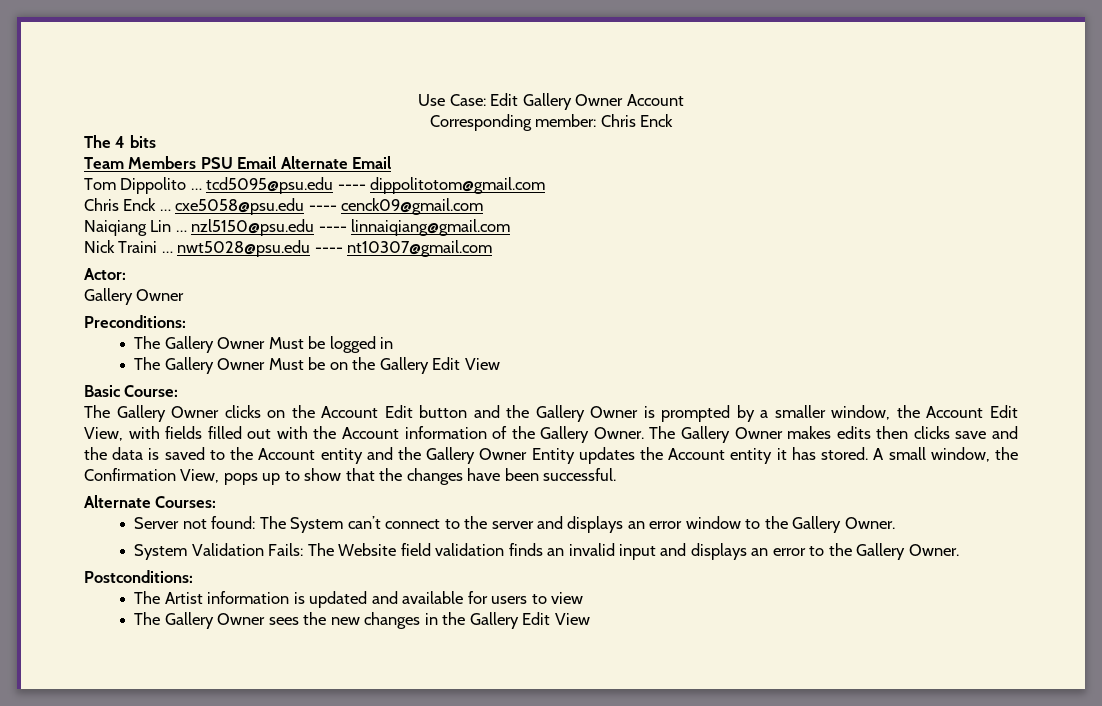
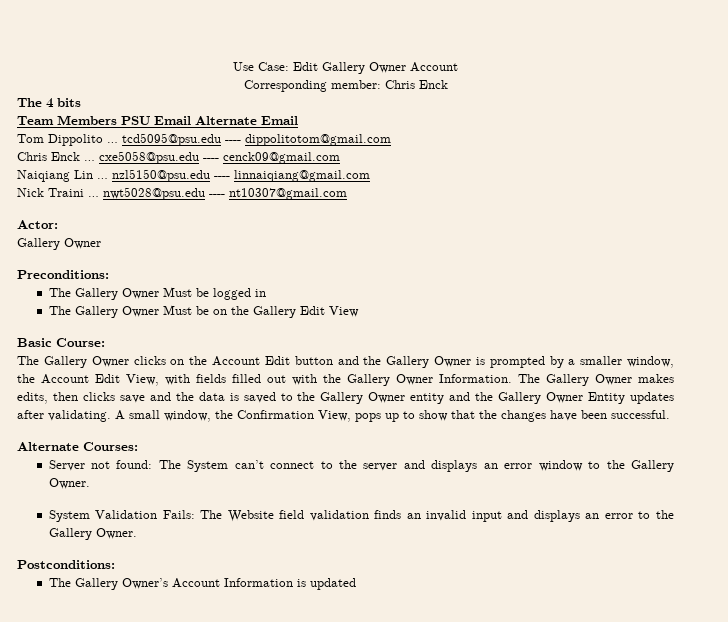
- The Gallery Owner clicks on the Account Edit button and the Gallery Owner is prompted by a smaller window, the Account Edit View, with fields filled out with the Account information of the Gallery Owner.
+ The Gallery Owner clicks on the Account Edit button and the Gallery Owner is prompted by a smaller window, the Account Edit View, with fields filled out with the Gallery Owner Information.
- The Gallery Owner makes edits then clicks save and the data is saved to the Account entity and the Gallery Owner Entity updates the Account entity it has stored.
+ The Gallery Owner makes edits, then clicks save and the data is saved to the Gallery Owner entity and the Gallery Owner Entity updates after validating.
- The Artist information is updated and available for users to view
- The Gallery Owner sees the new changes in the Gallery Edit View
+ The Gallery Owner’s Account Information is updated

